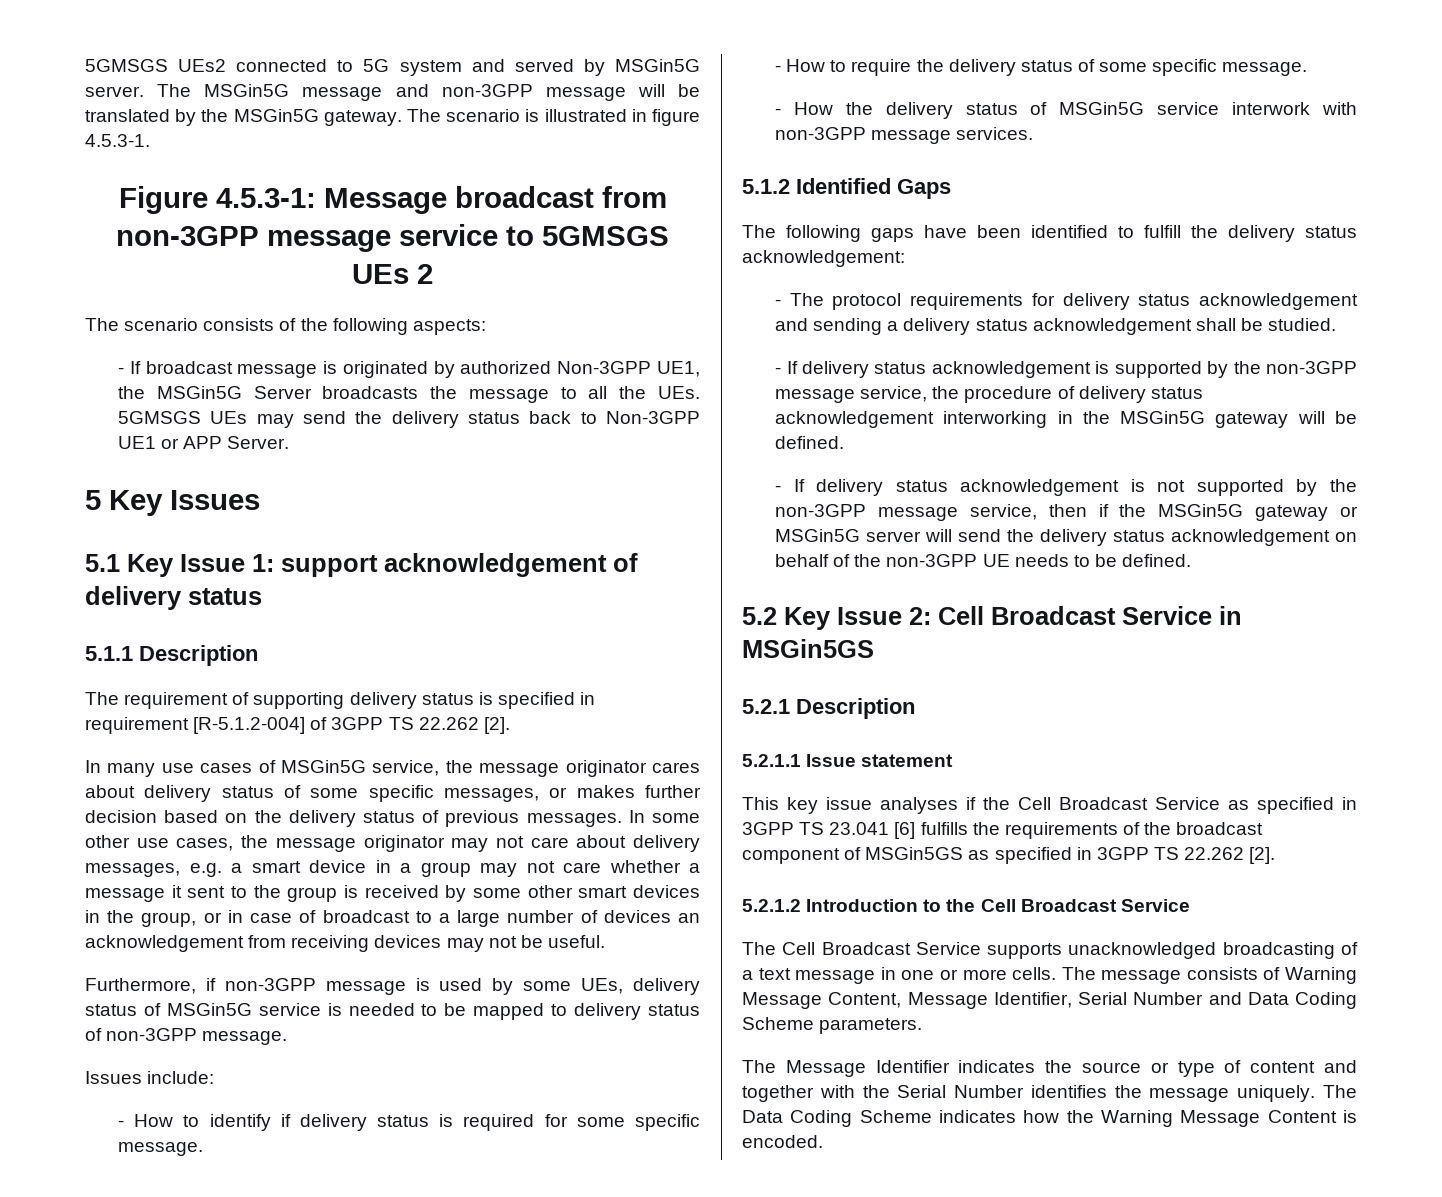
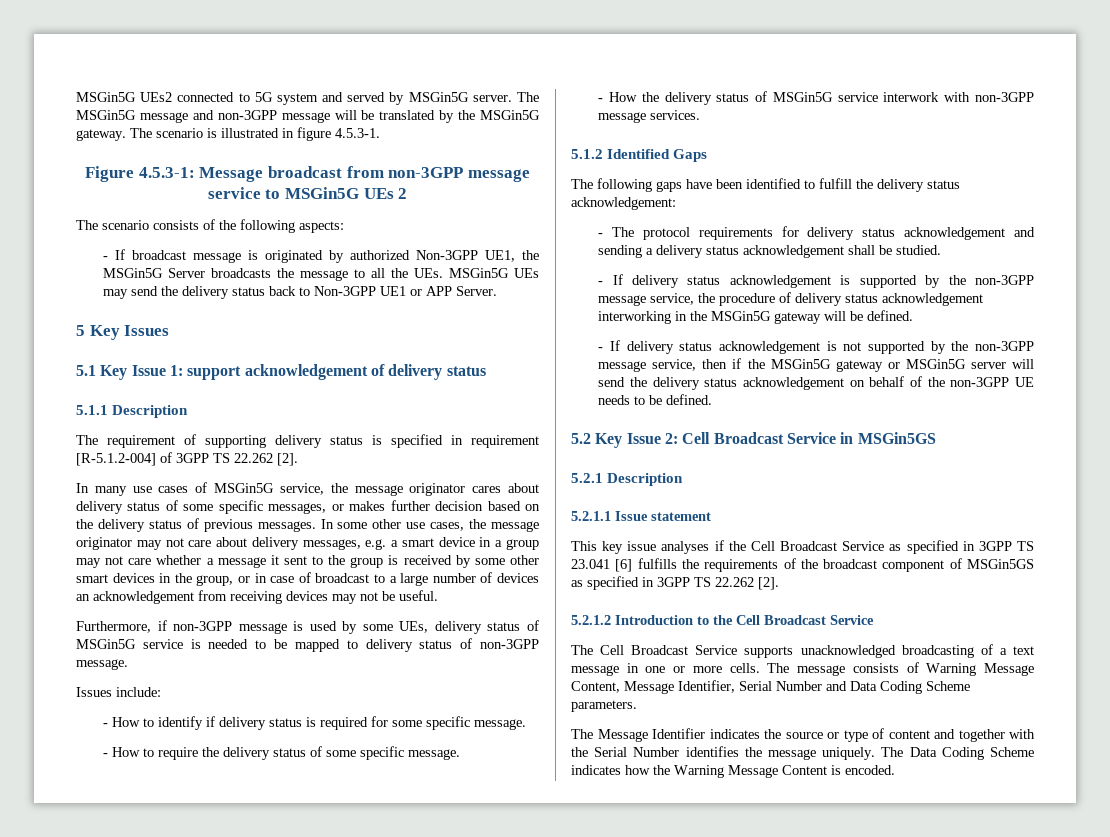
- 5GMSGS UEs2 connected to 5G system and served by MSGin5G server.
+ MSGin5G UEs2 connected to 5G system and served by MSGin5G server.
- Figure 4.5.3-1: Message broadcast from non-3GPP message service to 5GMSGS UEs 2
+ Figure 4.5.3-1: Message broadcast from non-3GPP message service to MSGin5G UEs 2
- - If broadcast message is originated by authorized Non-3GPP UE1, the MSGin5G Server broadcasts the message to all the UEs. 5GMSGS UEs may send the delivery status back to Non-3GPP UE1 or APP Server.
+ - If broadcast message is originated by authorized Non-3GPP UE1, the MSGin5G Server broadcasts the message to all the UEs. MSGin5G UEs may send the delivery status back to Non-3GPP UE1 or APP Server.

